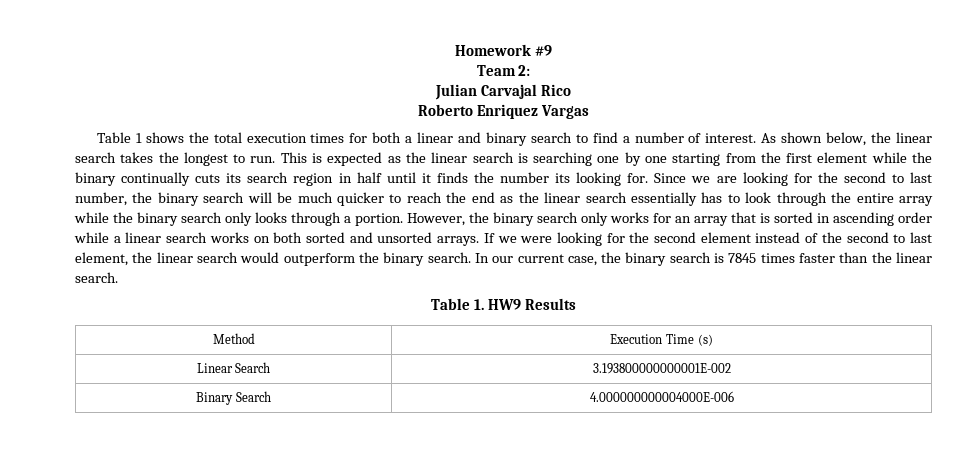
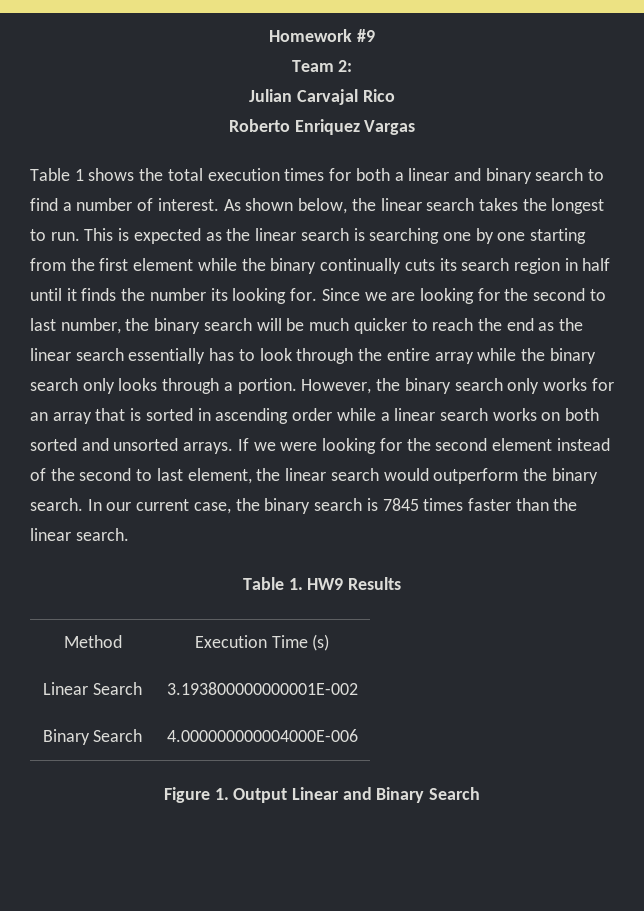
+ Figure 1. Output Linear and Binary Search

